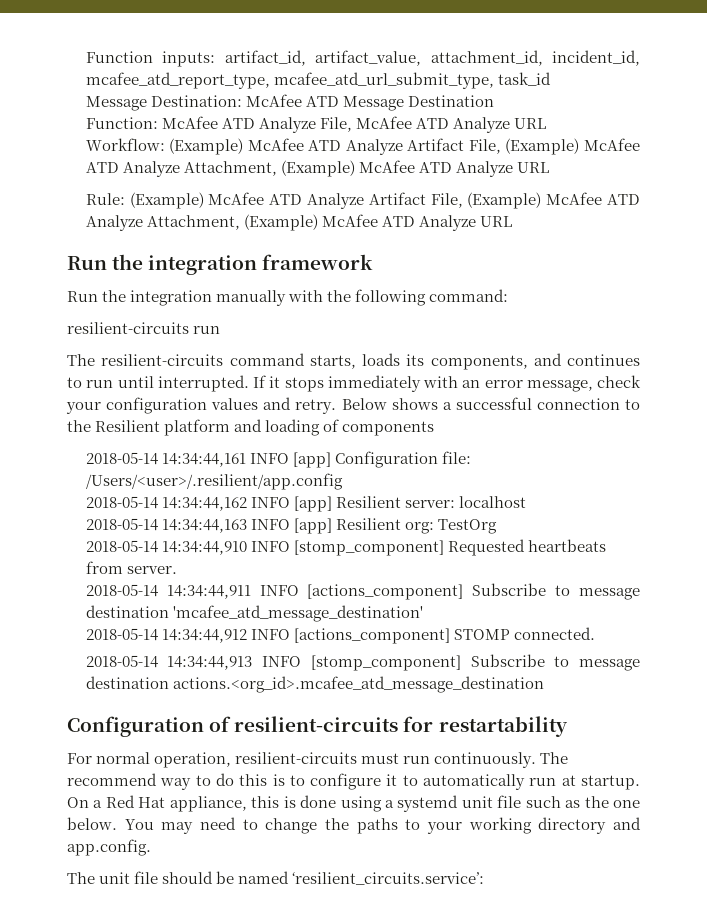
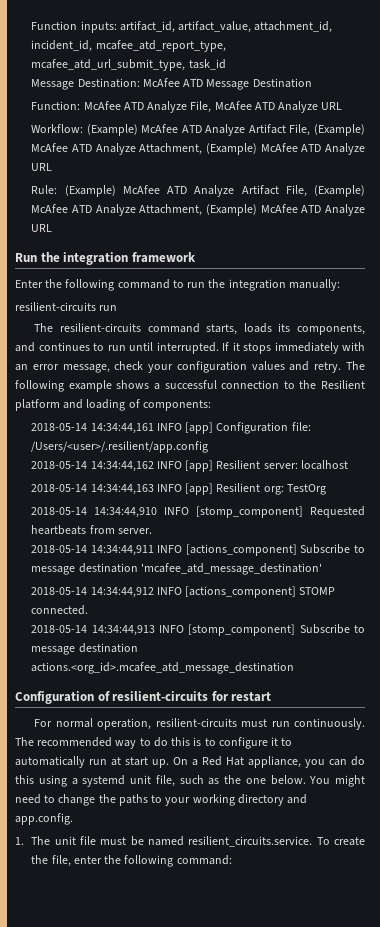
- Run the integration manually with the following command:
+ Enter the following command to run the integration manually:
- Below shows a successful connection to the Resilient platform and loading of components
+ The following example shows a successful connection to the Resilient platform and loading of components:
- Configuration of resilient-circuits for restartability
+ Configuration of resilient-circuits for restart
- The recommend way to do this is to configure it to automatically run at startup.
+ The recommended way to do this is to configure it to automatically run at start up.
- On a Red Hat appliance, this is done using a systemd unit file such as the one below.
+ On a Red Hat appliance, you can do this using a systemd unit file, such as the one below.
- You may need to change the paths to your working directory and app.config.
+ You might need to change the paths to your working directory and app.config.
- The unit file should be named ‘resilient_circuits.service’:
+ 1. The unit file must be named resilient_circuits.service. To create the file, enter the following command:

